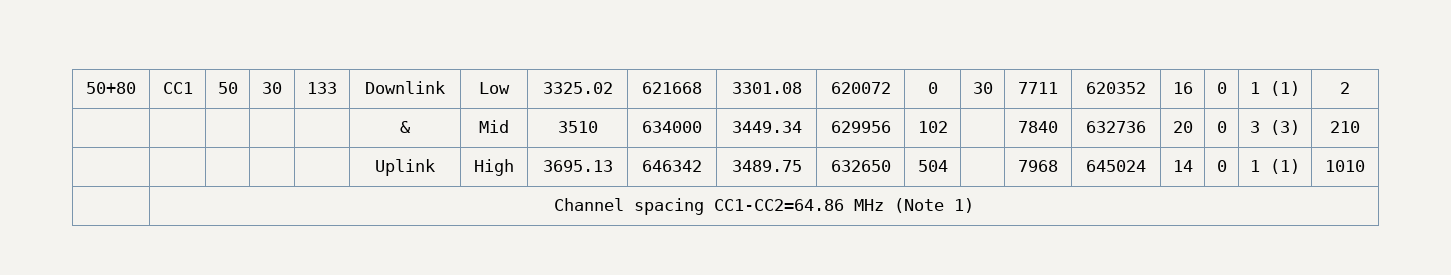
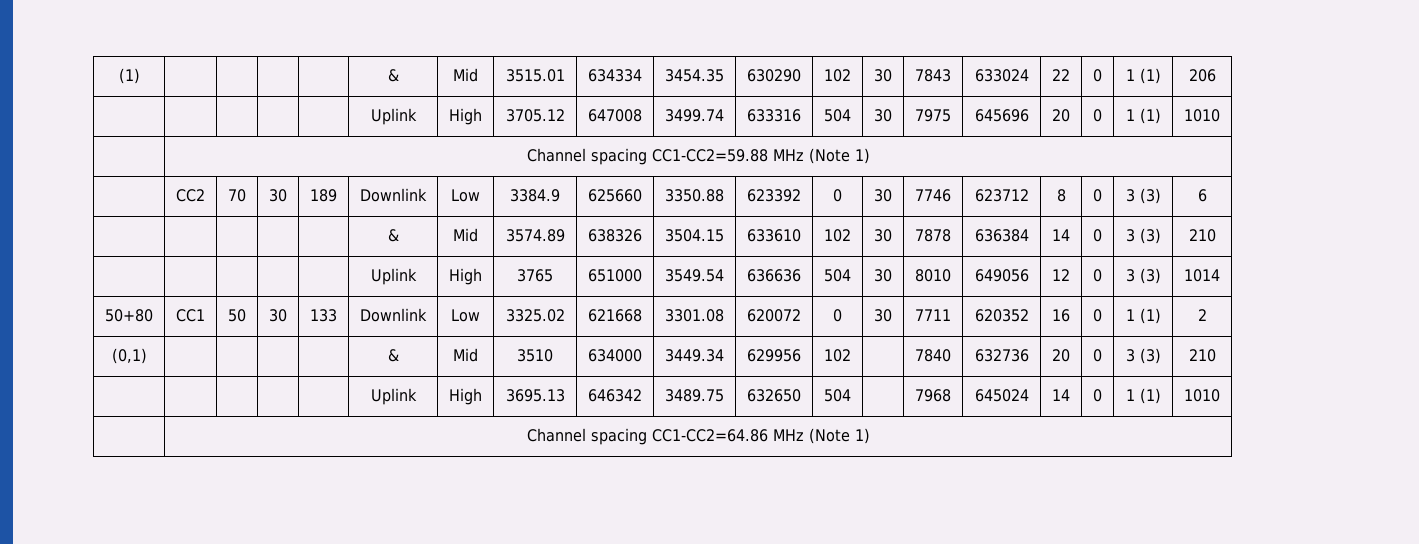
+ (1) | | | | | & | Mid | 3515.01 | 634334 | 3454.35 | 630290 | 102 | 30 | 7843 | 633024 | 22 | 0 | 1 (1) | 206
+ | | | | | Uplink | High | 3705.12 | 647008 | 3499.74 | 633316 | 504 | 30 | 7975 | 645696 | 20 | 0 | 1 (1) | 1010
+ | Channel spacing CC1-CC2=59.88 MHz (Note 1)
+ | CC2 | 70 | 30 | 189 | Downlink | Low | 3384.9 | 625660 | 3350.88 | 623392 | 0 | 30 | 7746 | 623712 | 8 | 0 | 3 (3) | 6
+ | | | | | & | Mid | 3574.89 | 638326 | 3504.15 | 633610 | 102 | 30 | 7878 | 636384 | 14 | 0 | 3 (3) | 210
+ | | | | | Uplink | High | 3765 | 651000 | 3549.54 | 636636 | 504 | 30 | 8010 | 649056 | 12 | 0 | 3 (3) | 1014
- | | | | | & | Mid | 3510 | 634000 | 3449.34 | 629956 | 102 | | 7840 | 632736 | 20 | 0 | 3 (3) | 210
+ (0,1) | | | | | & | Mid | 3510 | 634000 | 3449.34 | 629956 | 102 | | 7840 | 632736 | 20 | 0 | 3 (3) | 210

